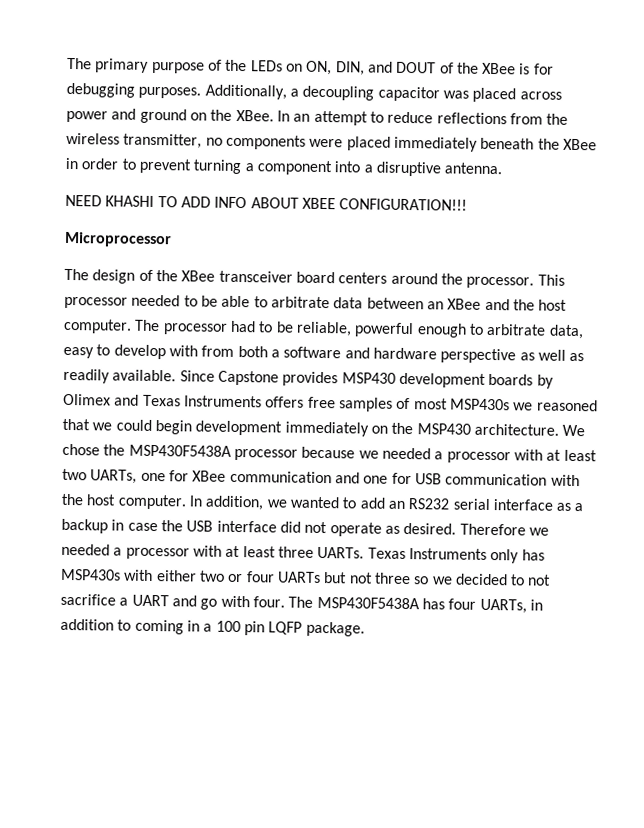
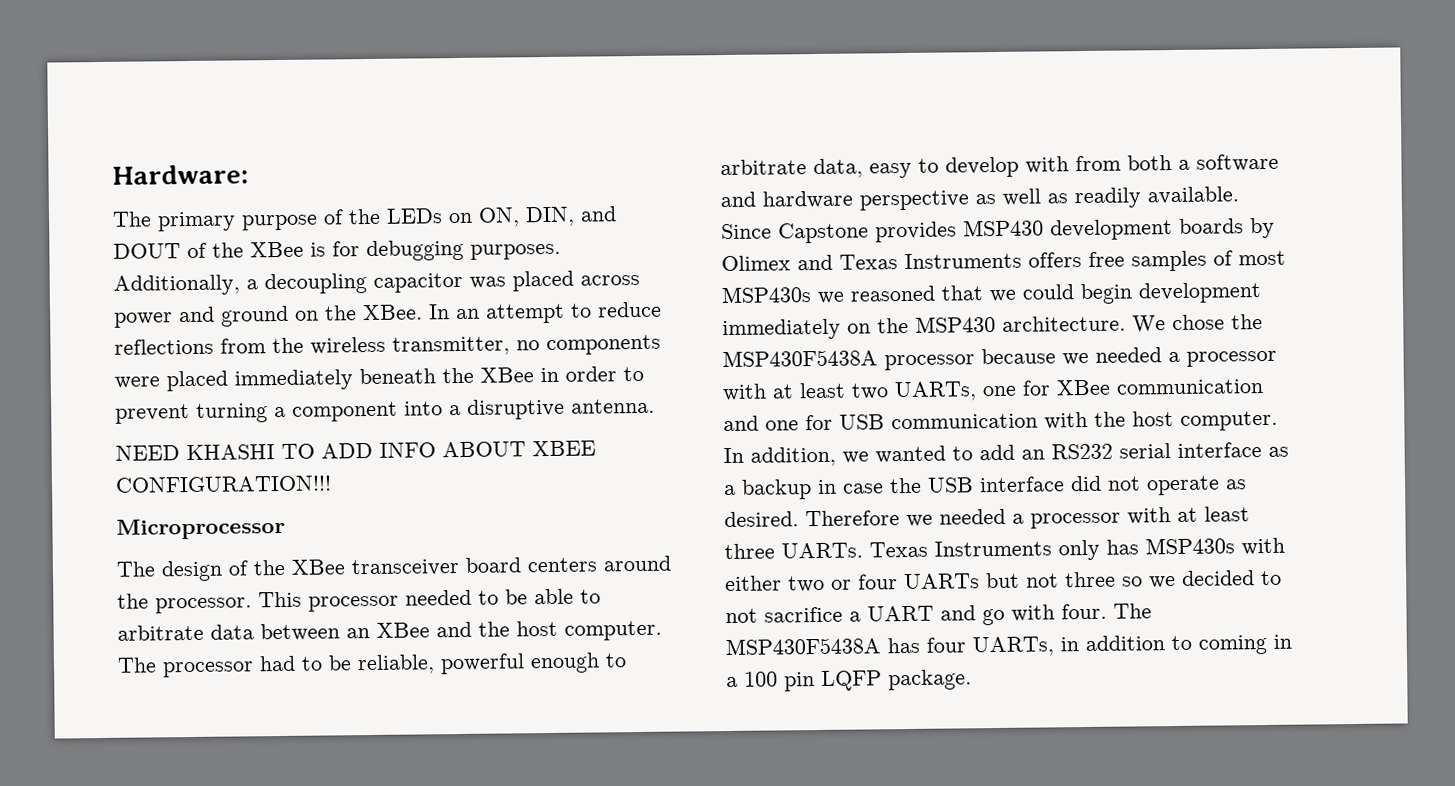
+ Hardware:

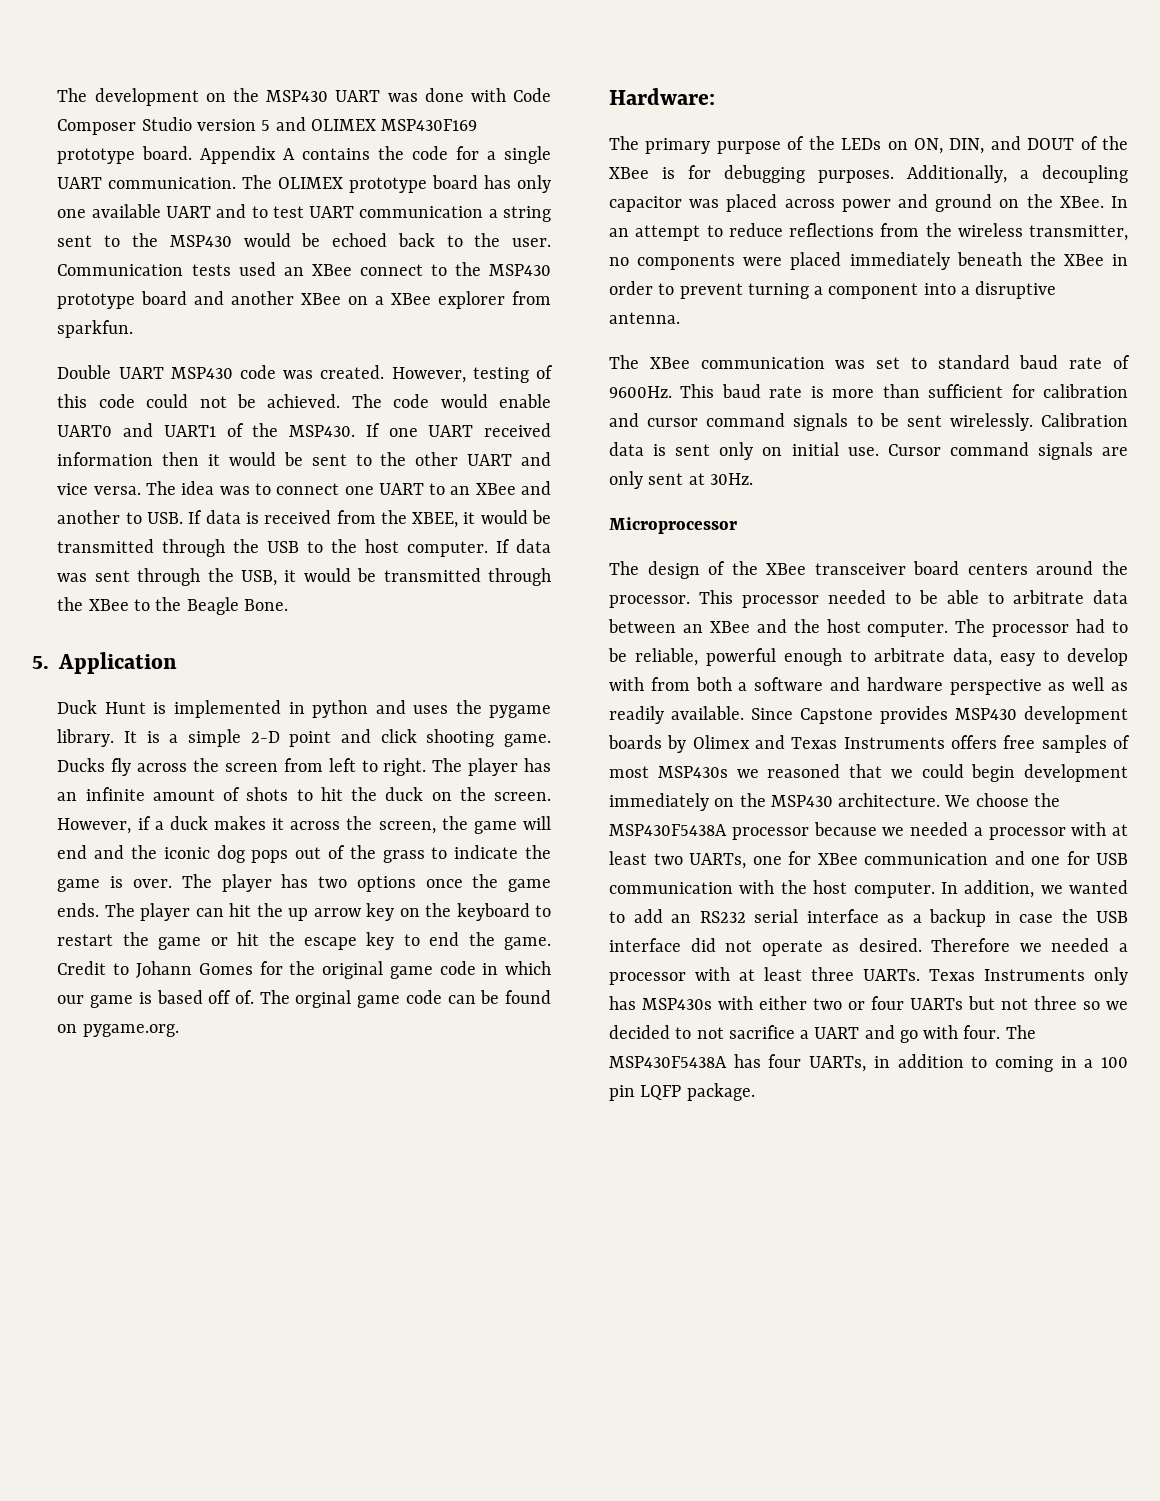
+ The development on the MSP430 UART was done with Code Composer Studio version 5 and OLIMEX MSP430F169 prototype board. Appendix A contains the code for a single UART communication. The OLIMEX prototype board has only one available UART and to test UART communication a string sent to the MSP430 would be echoed back to the user. Communication tests used an XBee connect to the MSP430 prototype board and another XBee on a XBee explorer from sparkfun.
+ Double UART MSP430 code was created. However, testing of this code could not be achieved. The code would enable UART0 and UART1 of the MSP430. If one UART received information then it would be sent to the other UART and vice versa. The idea was to connect one UART to an XBee and another to USB. If data is received from the XBEE, it would be transmitted through the USB to the host computer. If data was sent through the USB, it would be transmitted through the XBee to the Beagle Bone.
+ 5. Application
+ Duck Hunt is implemented in python and uses the pygame library. It is a simple 2-D point and click shooting game. Ducks fly across the screen from left to right. The player has an infinite amount of shots to hit the duck on the screen. However, if a duck makes it across the screen, the game will end and the iconic dog pops out of the grass to indicate the game is over. The player has two options once the game ends. The player can hit the up arrow key on the keyboard to restart the game or hit the escape key to end the game. Credit to Johann Gomes for the original game code in which our game is based off of. The orginal game code can be found on pygame.org.
- NEED KHASHI TO ADD INFO ABOUT XBEE CONFIGURATION!!!
+ The XBee communication was set to standard baud rate of 9600Hz. This baud rate is more than sufficient for calibration and cursor command signals to be sent wirelessly. Calibration data is sent only on initial use. Cursor command signals are only sent at 30Hz.
- We chose the MSP430F5438A processor because we needed a processor with at least two UARTs, one for XBee communication and one for USB communication with the host computer.
+ We choose the MSP430F5438A processor because we needed a processor with at least two UARTs, one for XBee communication and one for USB communication with the host computer.

